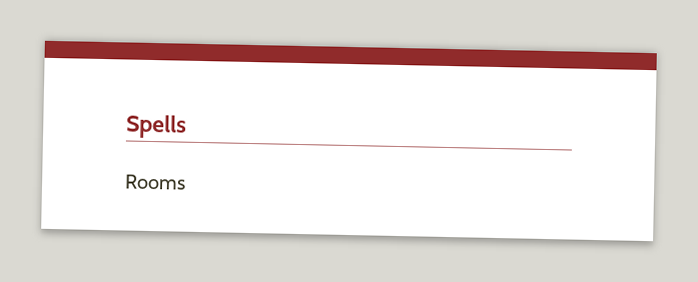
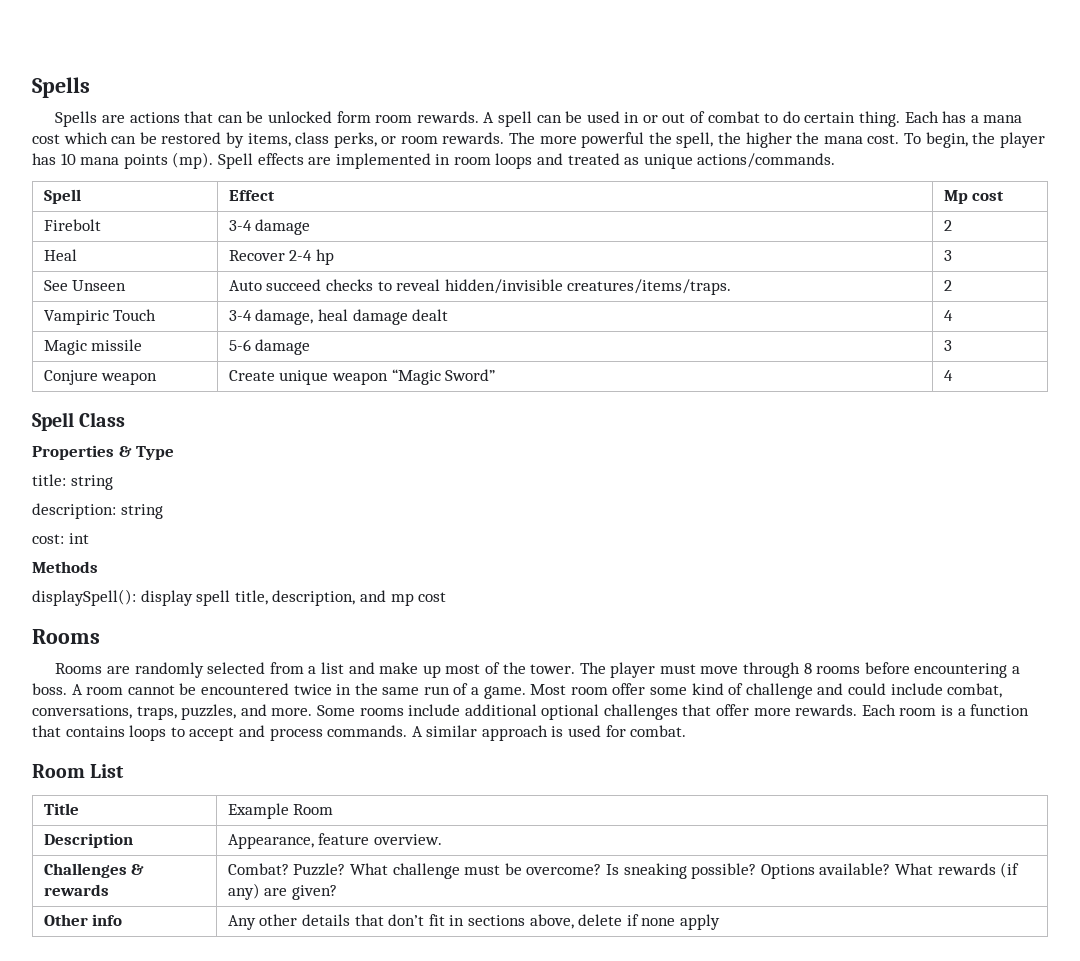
+ Spells are actions that can be unlocked form room rewards. A spell can be used in or out of combat to do certain thing. Each has a mana cost which can be restored by items, class perks, or room rewards. The more powerful the spell, the higher the mana cost. To begin, the player has 10 mana points (mp). Spell effects are implemented in room loops and treated as unique actions/commands.
+ Spell | Effect | Mp cost
+ Firebolt | 3-4 damage | 2
+ Heal | Recover 2-4 hp | 3
+ See Unseen | Auto succeed checks to reveal hidden/invisible creatures/items/traps. | 2
+ Vampiric Touch | 3-4 damage, heal damage dealt | 4
+ Magic missile | 5-6 damage | 3
+ Conjure weapon | Create unique weapon “Magic Sword” | 4
+ Spell Class
+ Properties & Type
+ title: string
+ description: string
+ cost: int
+ Methods
+ displaySpell(): display spell title, description, and mp cost
  Rooms
+ Rooms are randomly selected from a list and make up most of the tower. The player must move through 8 rooms before encountering a boss. A room cannot be encountered twice in the same run of a game. Most room offer some kind of challenge and could include combat, conversations, traps, puzzles, and more. Some rooms include additional optional challenges that offer more rewards. Each room is a function that contains loops to accept and process commands. A similar approach is used for combat.
+ Room List
+ Title | Example Room
+ Description | Appearance, feature overview.
+ Challenges & rewards | Combat? Puzzle? What challenge must be overcome? Is sneaking possible? Options available? What rewards (if any) are given?
+ Other info | Any other details that don’t fit in sections above, delete if none apply

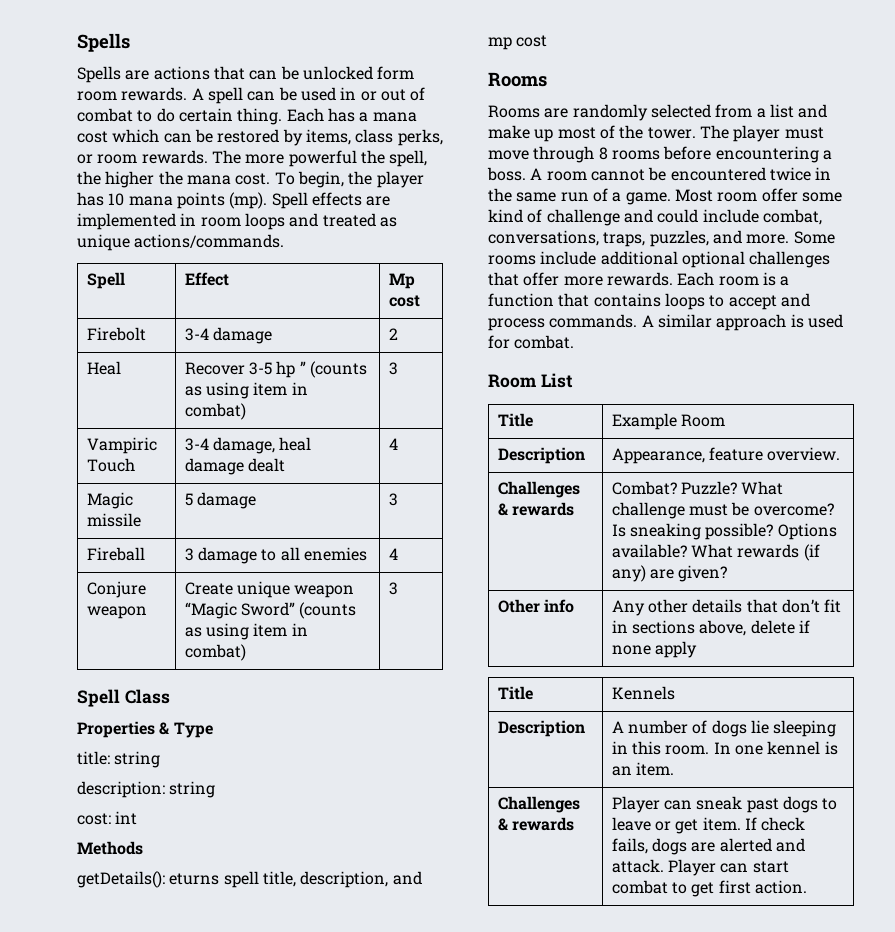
- Heal | Recover 2-4 hp | 3
- See Unseen | Auto succeed checks to reveal hidden/invisible creatures/items/traps. | 2
+ Heal | Recover 3-5 hp ” (counts as using item in combat) | 3
- Magic missile | 5-6 damage | 3
+ Magic missile | 5 damage | 3
+ Fireball | 3 damage to all enemies | 4
- Conjure weapon | Create unique weapon “Magic Sword” | 4
+ Conjure weapon | Create unique weapon “Magic Sword” (counts as using item in combat) | 3
- displaySpell(): display spell title, description, and mp cost
+ getDetails(): eturns spell title, description, and mp cost
+ Title | Kennels
+ Description | A number of dogs lie sleeping in this room. In one kennel is an item.
+ Challenges & rewards | Player can sneak past dogs to leave or get item. If check fails, dogs are alerted and attack. Player can start combat to get first action.

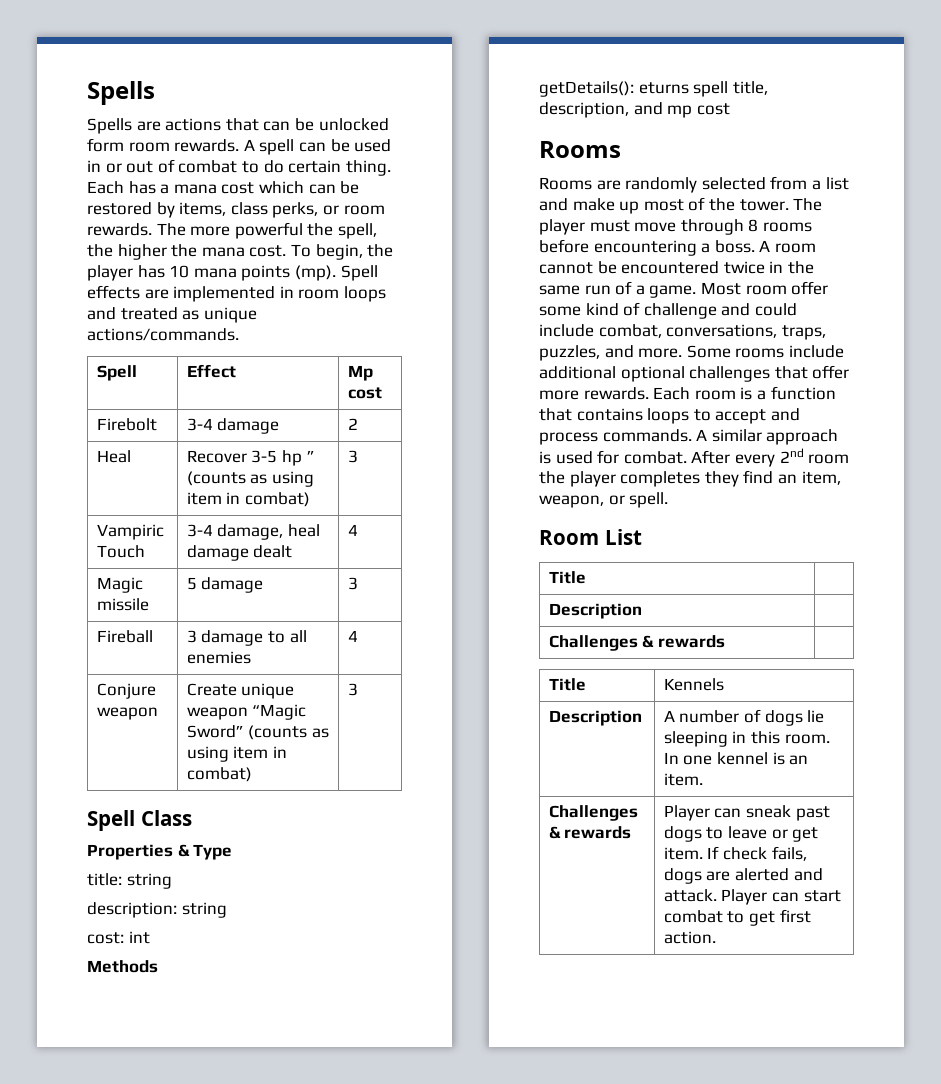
+ After every 2nd room the player completes they find an item, weapon, or spell.
  Room List
- Title | Example Room
- Description | Appearance, feature overview.
- Challenges & rewards | Combat? Puzzle? What challenge must be overcome? Is sneaking possible? Options available? What rewards (if any) are given?
- Other info | Any other details that don’t fit in sections above, delete if none apply
+ Title |
+ Description |
+ Challenges & rewards |

